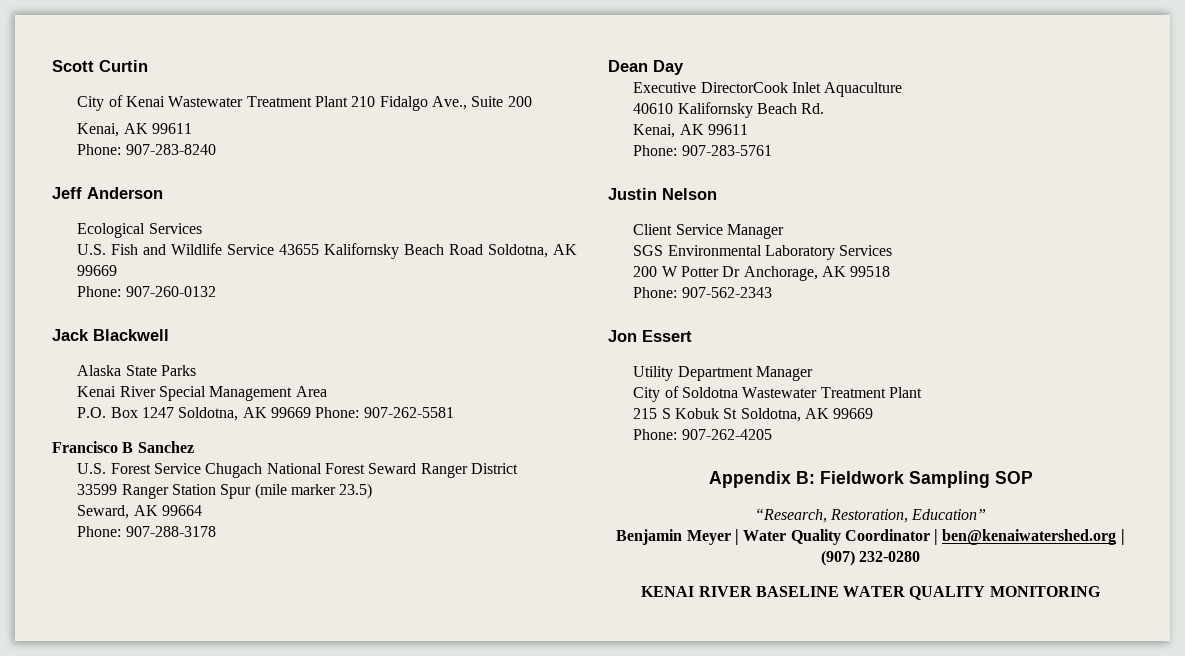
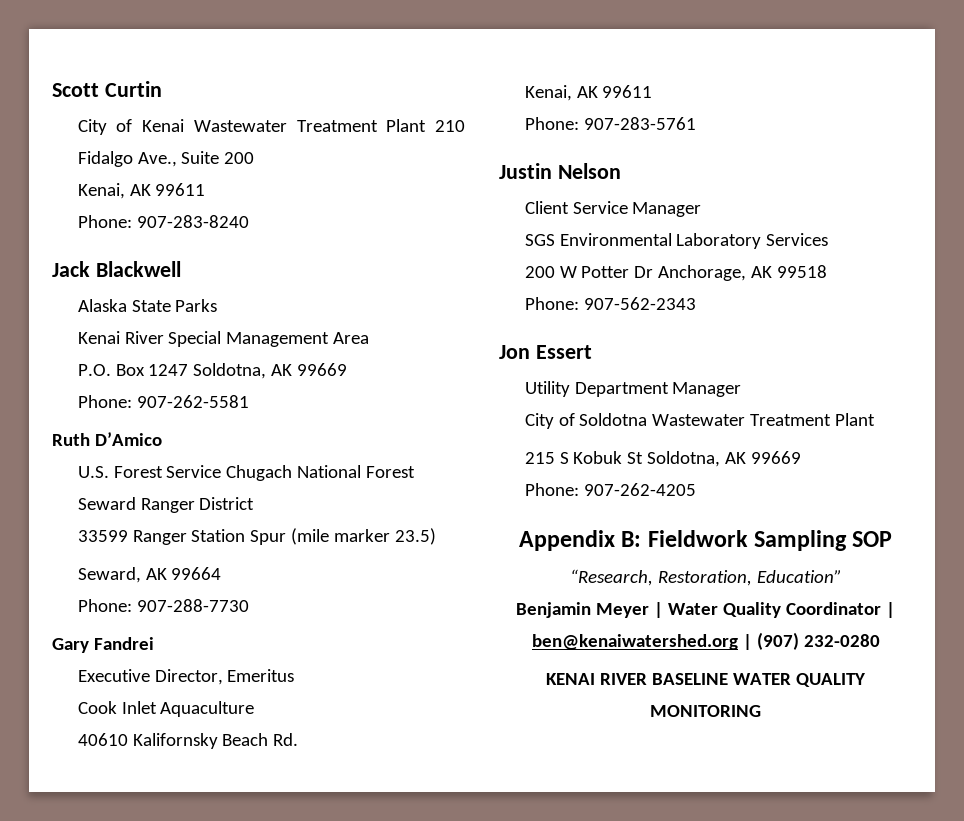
- Jeff Anderson
- Ecological Services
- U.S. Fish and Wildlife Service 43655 Kalifornsky Beach Road Soldotna, AK 99669
- Phone: 907-260-0132
- P.O. Box 1247 Soldotna, AK 99669 Phone: 907-262-5581
+ P.O. Box 1247 Soldotna, AK 99669
+ Phone: 907-262-5581
- Francisco B Sanchez
+ Ruth D’Amico
- Phone: 907-288-3178
- Dean Day
- Executive DirectorCook Inlet Aquaculture
+ Phone: 907-288-7730
+ Gary Fandrei
+ Executive Director, Emeritus
+ Cook Inlet Aquaculture

